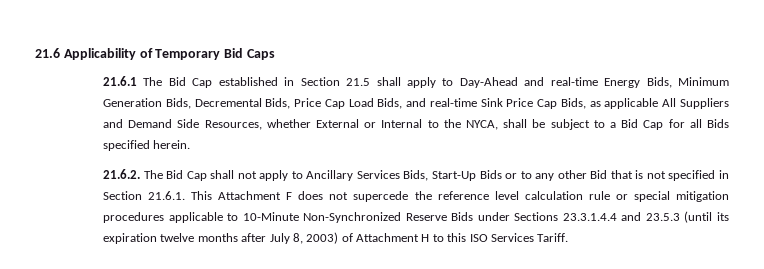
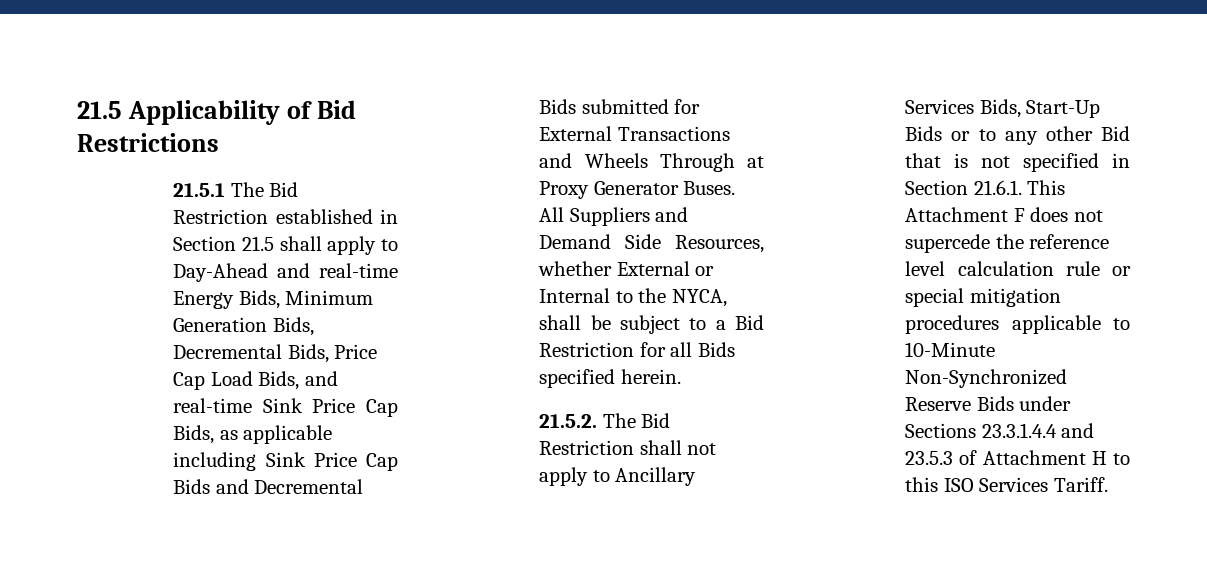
- 21.6 Applicability of Temporary Bid Caps
- 21.6.1 The Bid Cap established in Section 21.5 shall apply to Day-Ahead and real-time Energy Bids, Minimum Generation Bids, Decremental Bids, Price Cap Load Bids, and real-time Sink Price Cap Bids, as applicable All Suppliers and Demand Side Resources, whether External or Internal to the NYCA, shall be subject to a Bid Cap for all Bids specified herein.
+ 21.5 Applicability of Bid Restrictions
+ 21.5.1 The Bid Restriction established in Section 21.5 shall apply to Day-Ahead and real-time Energy Bids, Minimum Generation Bids, Decremental Bids, Price Cap Load Bids, and real-time Sink Price Cap Bids, as applicable including Sink Price Cap Bids and Decremental Bids submitted for External Transactions and Wheels Through at Proxy Generator Buses. All Suppliers and Demand Side Resources, whether External or Internal to the NYCA, shall be subject to a Bid Restriction for all Bids specified herein.
- 21.6.2. The Bid Cap shall not apply to Ancillary Services Bids, Start-Up Bids or to any other Bid that is not specified in Section 21.6.1. This Attachment F does not supercede the reference level calculation rule or special mitigation procedures applicable to 10-Minute Non-Synchronized Reserve Bids under Sections 23.3.1.4.4 and 23.5.3 (until its expiration twelve months after July 8, 2003) of Attachment H to this ISO Services Tariff.
+ 21.5.2. The Bid Restriction shall not apply to Ancillary Services Bids, Start-Up Bids or to any other Bid that is not specified in Section 21.6.1. This Attachment F does not supercede the reference level calculation rule or special mitigation procedures applicable to 10-Minute Non-Synchronized Reserve Bids under Sections 23.3.1.4.4 and 23.5.3 of Attachment H to this ISO Services Tariff.

